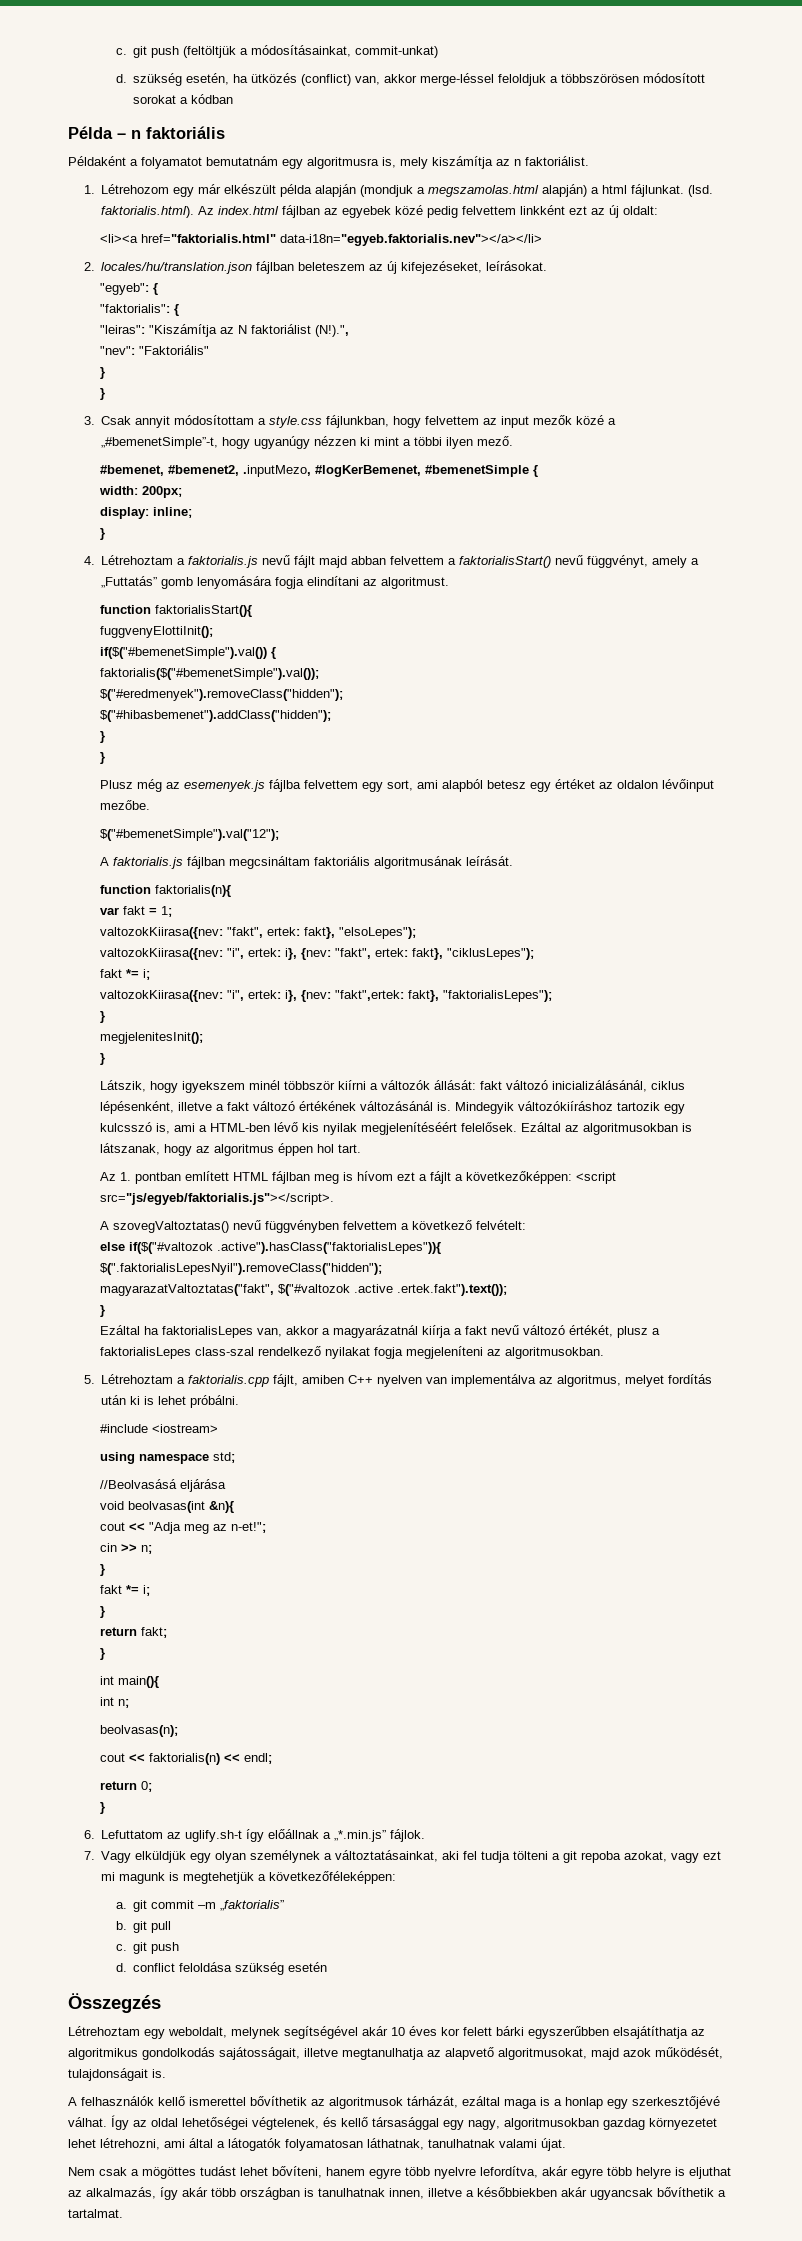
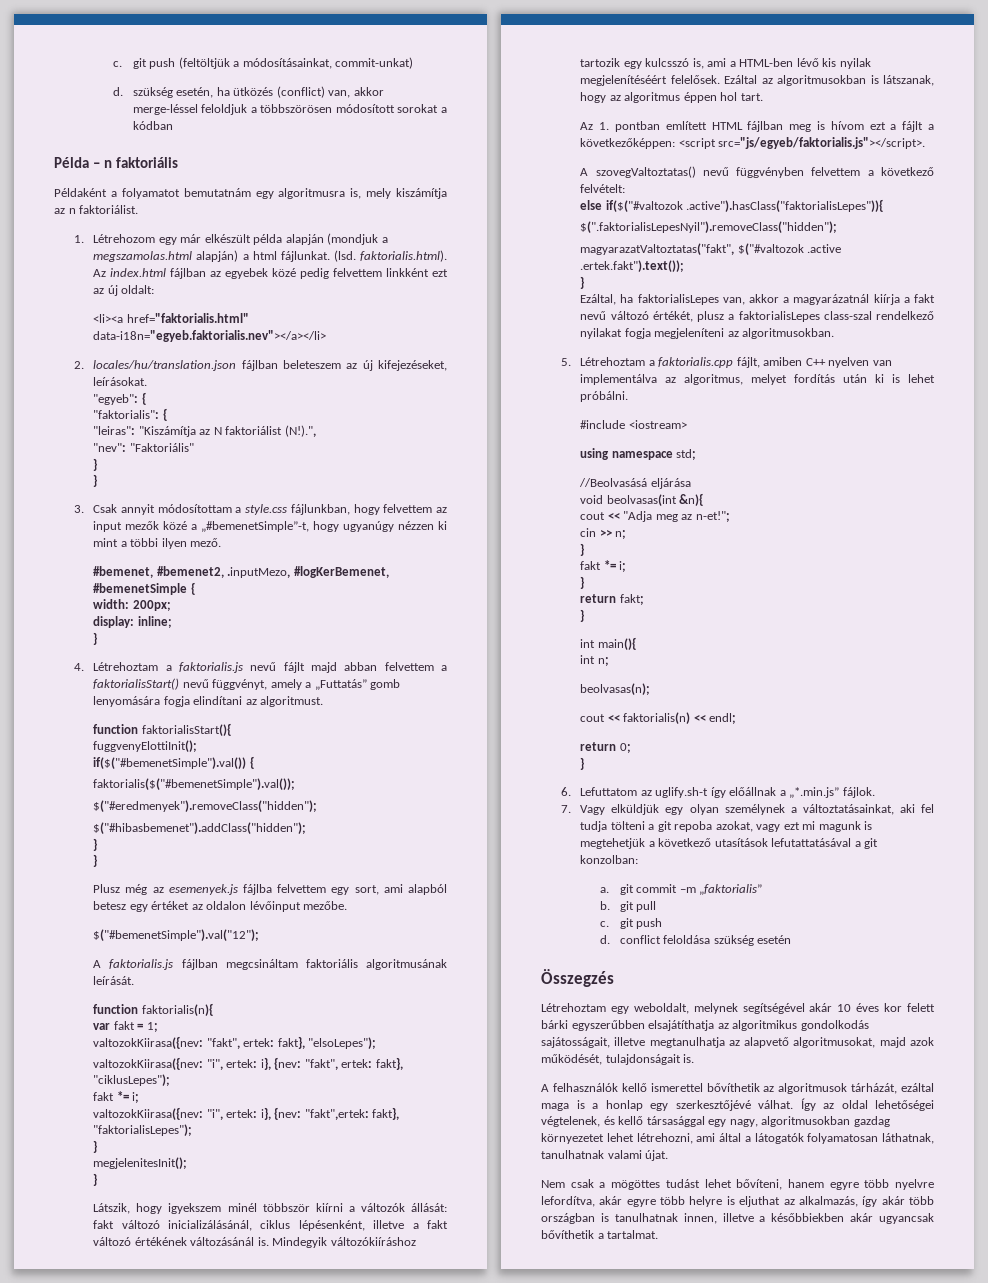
- Ezáltal ha faktorialisLepes van, akkor a magyarázatnál kiírja a fakt nevű változó értékét, plusz a faktorialisLepes class-szal rendelkező nyilakat fogja megjeleníteni az algoritmusokban.
+ Ezáltal, ha faktorialisLepes van, akkor a magyarázatnál kiírja a fakt nevű változó értékét, plusz a faktorialisLepes class-szal rendelkező nyilakat fogja megjeleníteni az algoritmusokban.
- 7. Vagy elküldjük egy olyan személynek a változtatásainkat, aki fel tudja tölteni a git repoba azokat, vagy ezt mi magunk is megtehetjük a következőféleképpen:
+ 7. Vagy elküldjük egy olyan személynek a változtatásainkat, aki fel tudja tölteni a git repoba azokat, vagy ezt mi magunk is megtehetjük a következő utasítások lefutattatásával a git konzolban:

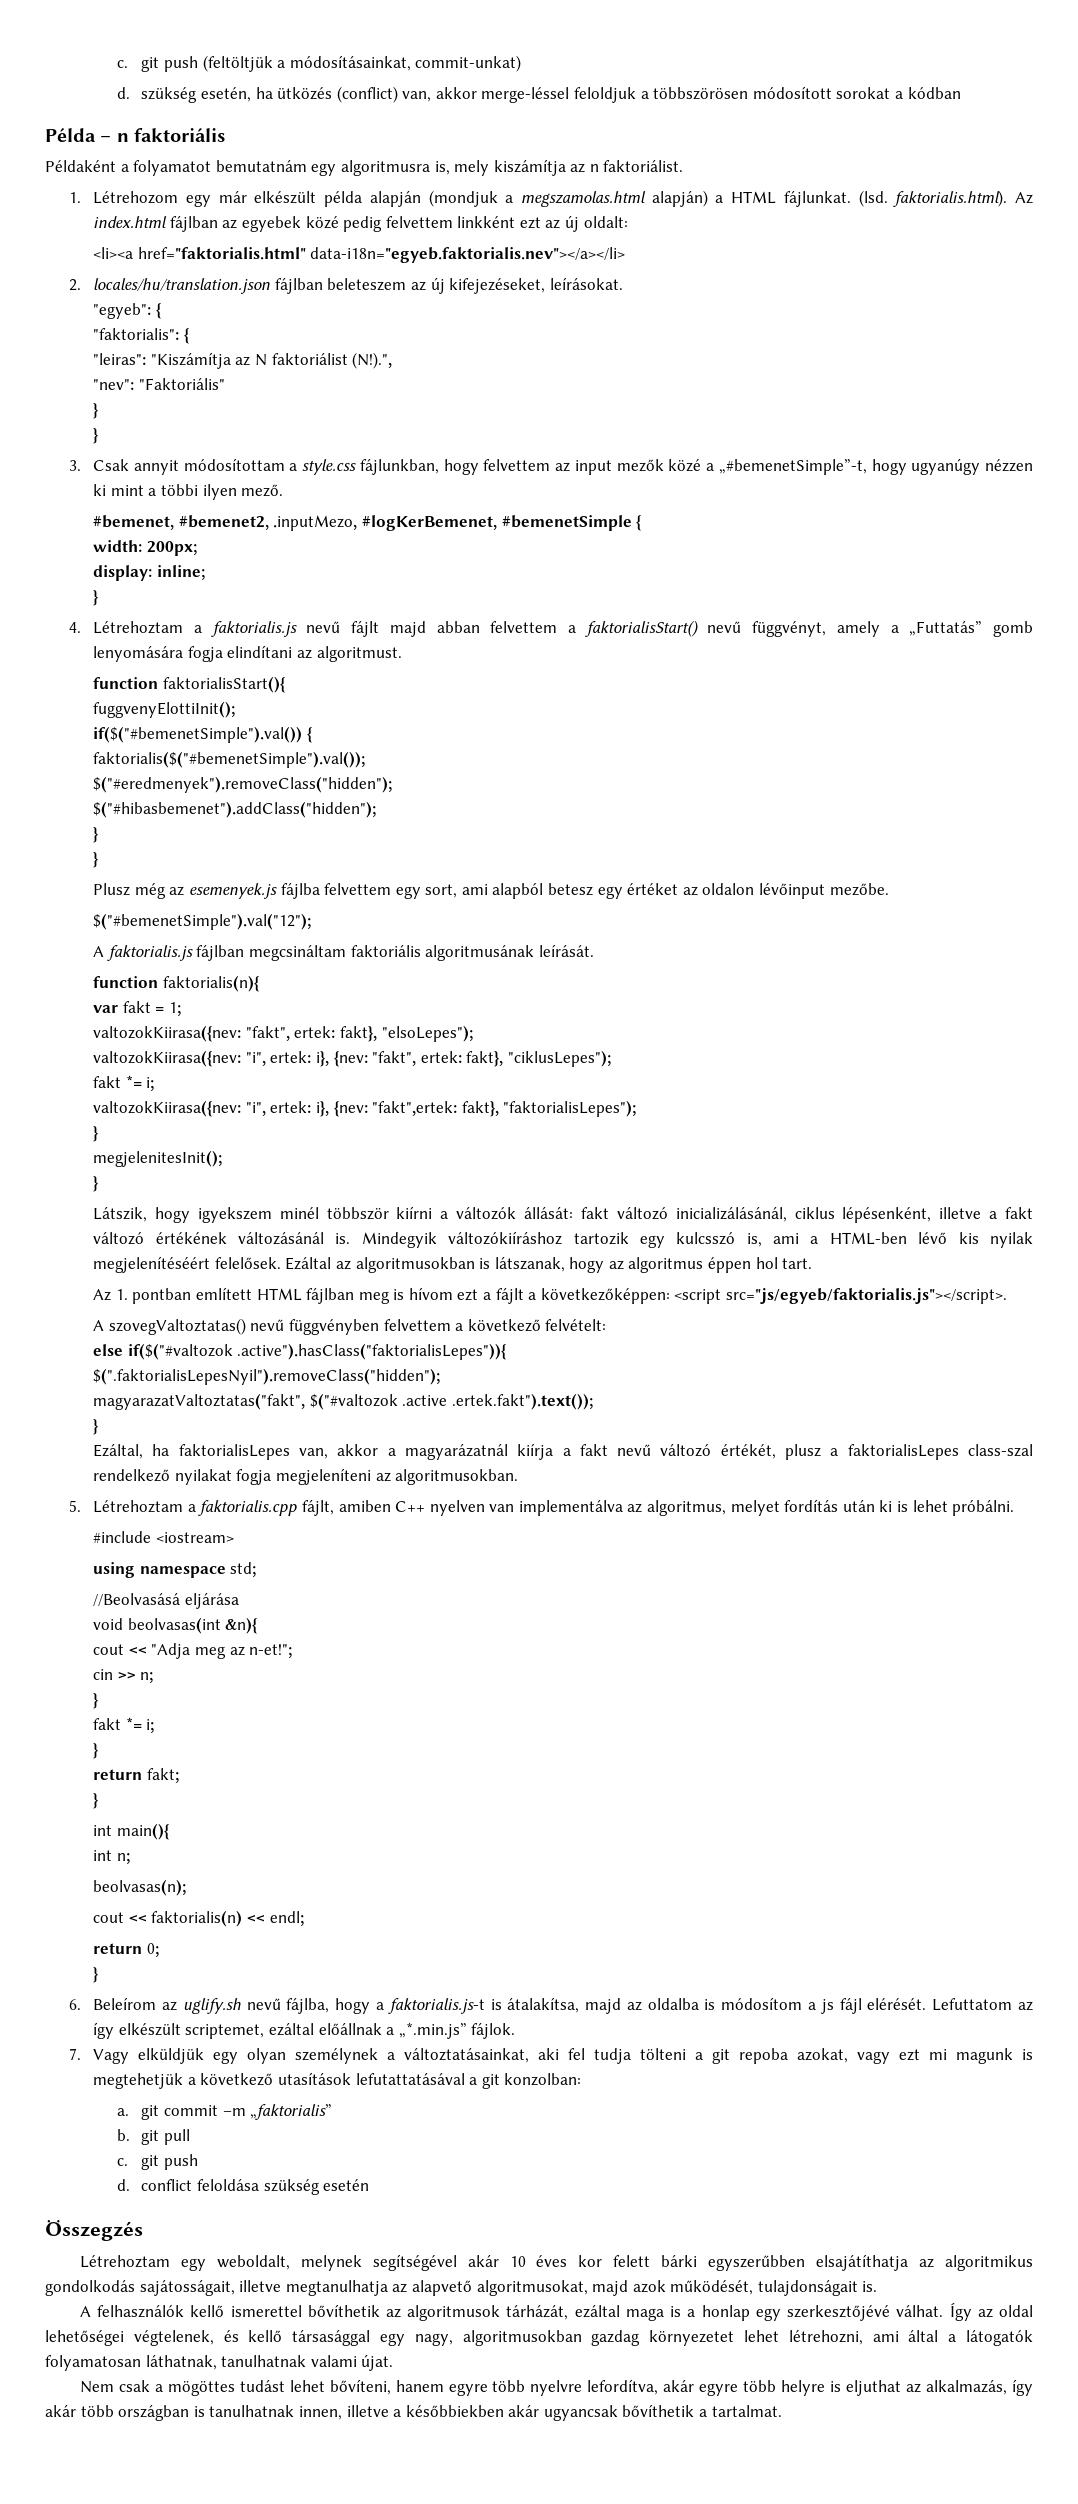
- 1. Létrehozom egy már elkészült példa alapján (mondjuk a megszamolas.html alapján) a html fájlunkat.
+ 1. Létrehozom egy már elkészült példa alapján (mondjuk a megszamolas.html alapján) a HTML fájlunkat.
- 6. Lefuttatom az uglify.sh-t így előállnak a „*.min.js” fájlok.
+ 6. Beleírom az uglify.sh nevű fájlba, hogy a faktorialis.js-t is átalakítsa, majd az oldalba is módosítom a js fájl elérését. Lefuttatom az így elkészült scriptemet, ezáltal előállnak a „*.min.js” fájlok.

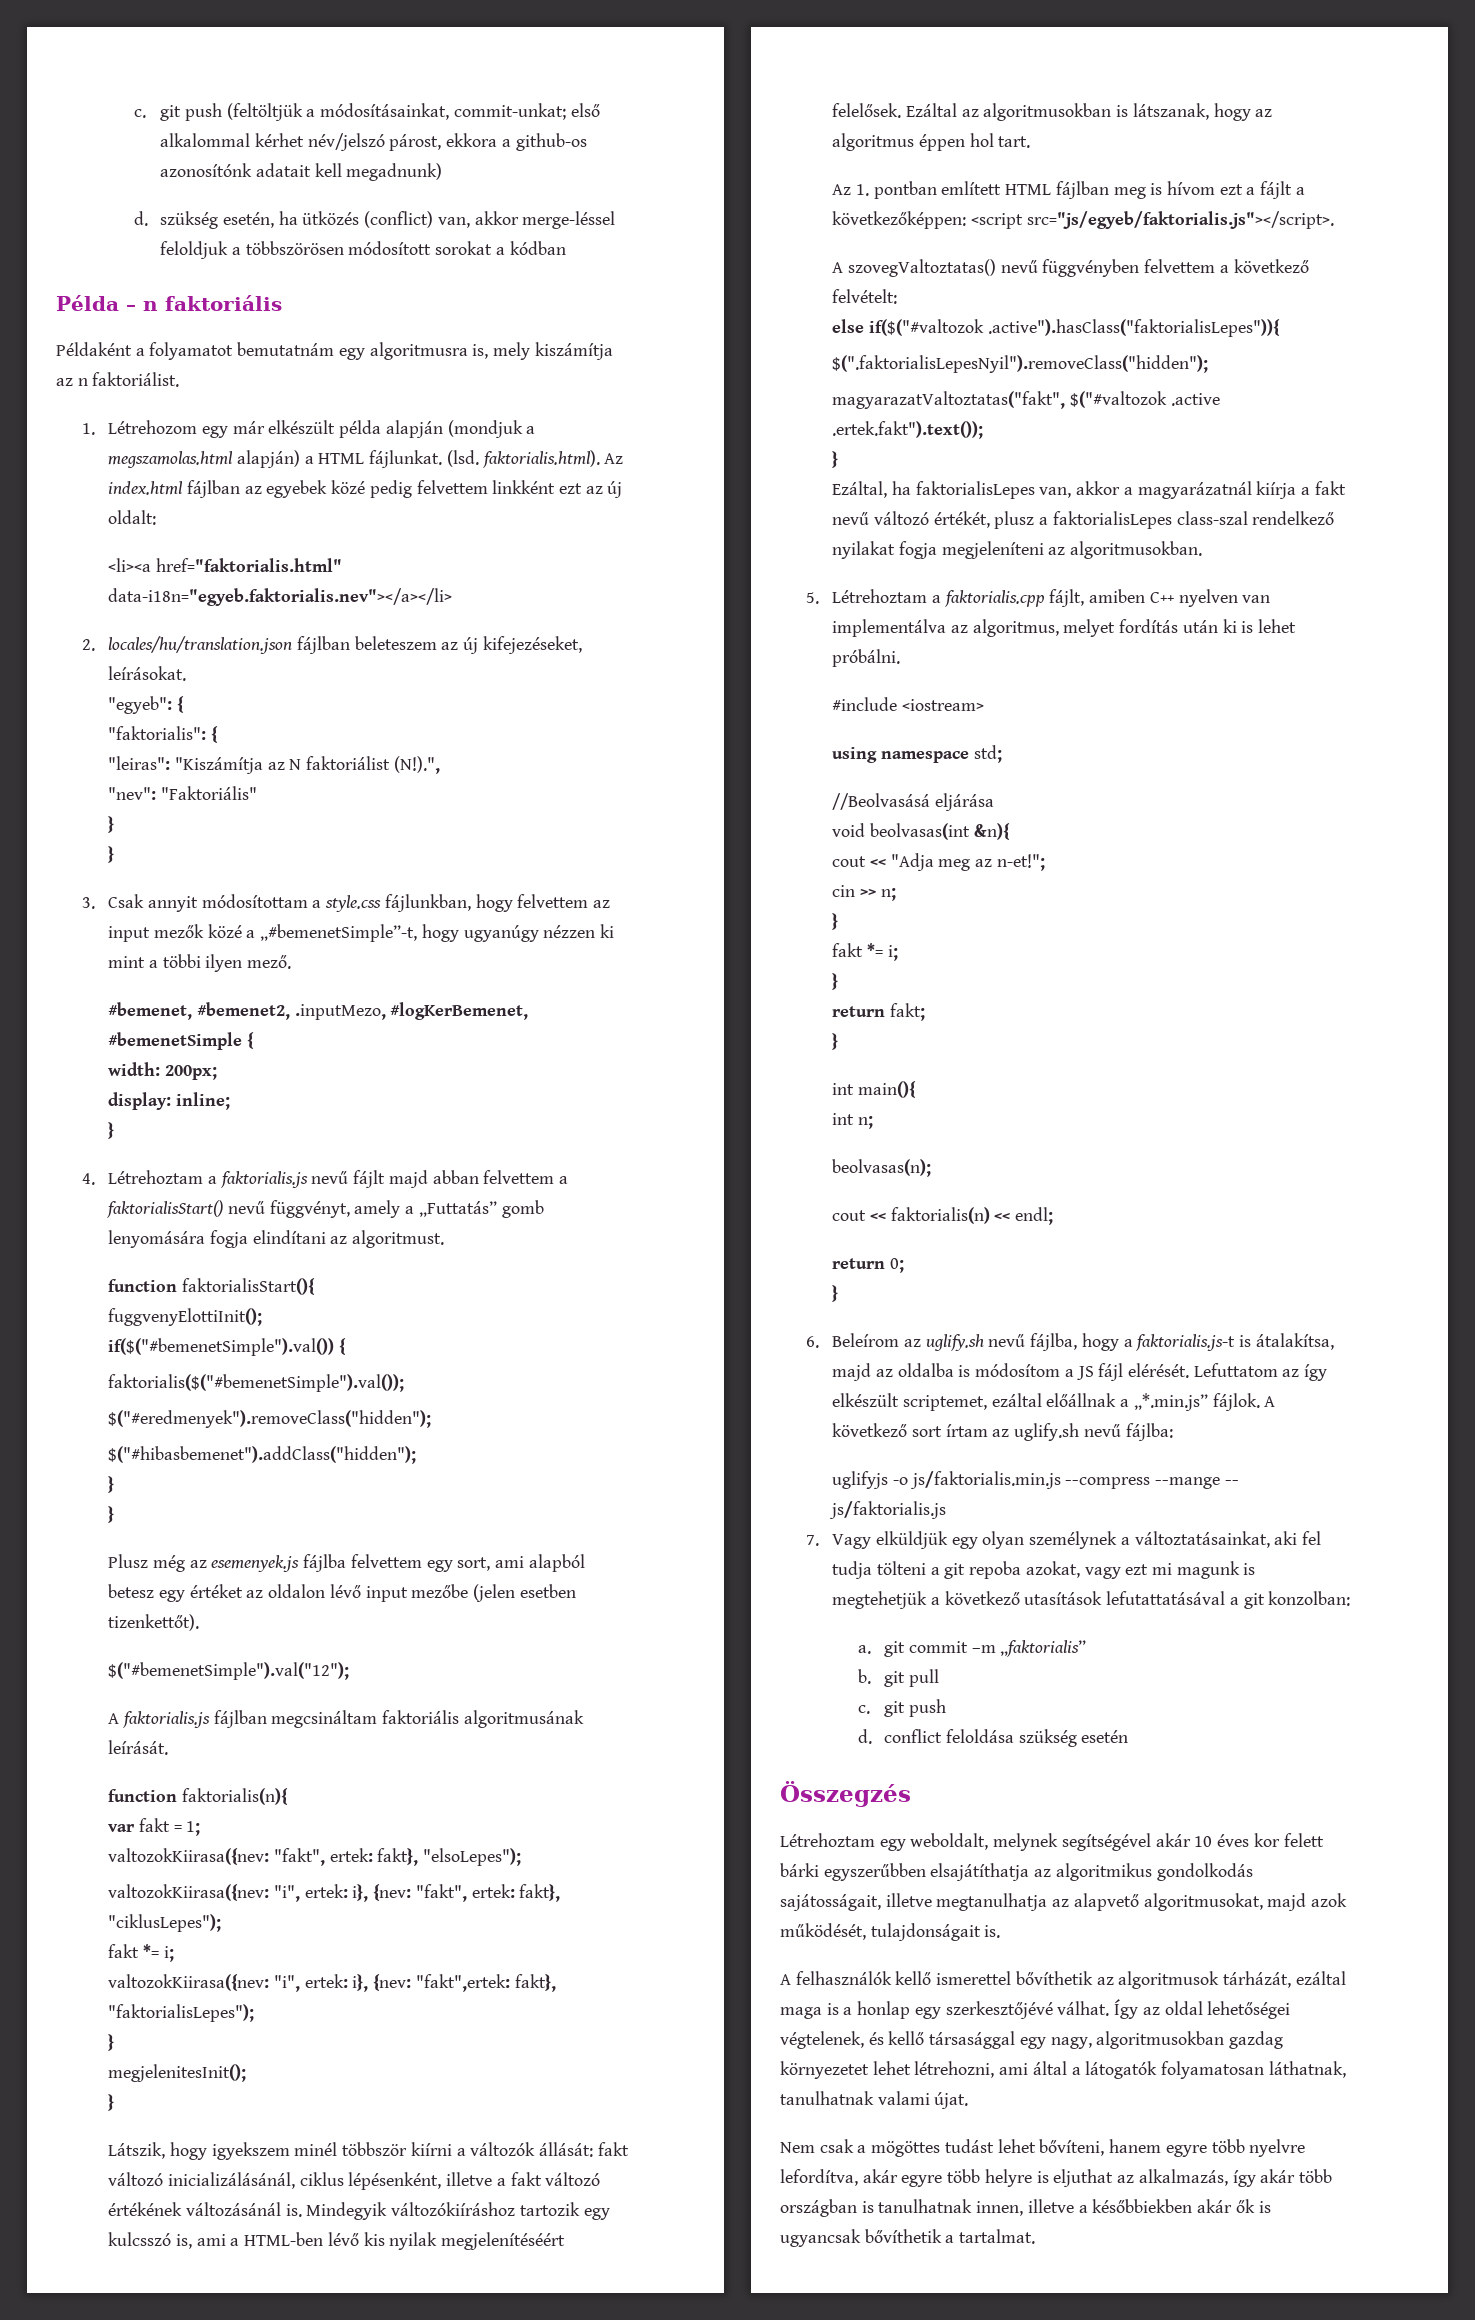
- c. git push (feltöltjük a módosításainkat, commit-unkat)
+ c. git push (feltöltjük a módosításainkat, commit-unkat; első alkalommal kérhet név/jelszó párost, ekkora a github-os azonosítónk adatait kell megadnunk)
- Plusz még az esemenyek.js fájlba felvettem egy sort, ami alapból betesz egy értéket az oldalon lévőinput mezőbe.
+ Plusz még az esemenyek.js fájlba felvettem egy sort, ami alapból betesz egy értéket az oldalon lévő input mezőbe (jelen esetben tizenkettőt).
- 6. Beleírom az uglify.sh nevű fájlba, hogy a faktorialis.js-t is átalakítsa, majd az oldalba is módosítom a js fájl elérését.
+ 6. Beleírom az uglify.sh nevű fájlba, hogy a faktorialis.js-t is átalakítsa, majd az oldalba is módosítom a JS fájl elérését.
+ A következő sort írtam az uglify.sh nevű fájlba:
+ uglifyjs -o js/faktorialis.min.js --compress --mange -- js/faktorialis.js
- Nem csak a mögöttes tudást lehet bővíteni, hanem egyre több nyelvre lefordítva, akár egyre több helyre is eljuthat az alkalmazás, így akár több országban is tanulhatnak innen, illetve a későbbiekben akár ugyancsak bővíthetik a tartalmat.
+ Nem csak a mögöttes tudást lehet bővíteni, hanem egyre több nyelvre lefordítva, akár egyre több helyre is eljuthat az alkalmazás, így akár több országban is tanulhatnak innen, illetve a későbbiekben akár ők is ugyancsak bővíthetik a tartalmat.

